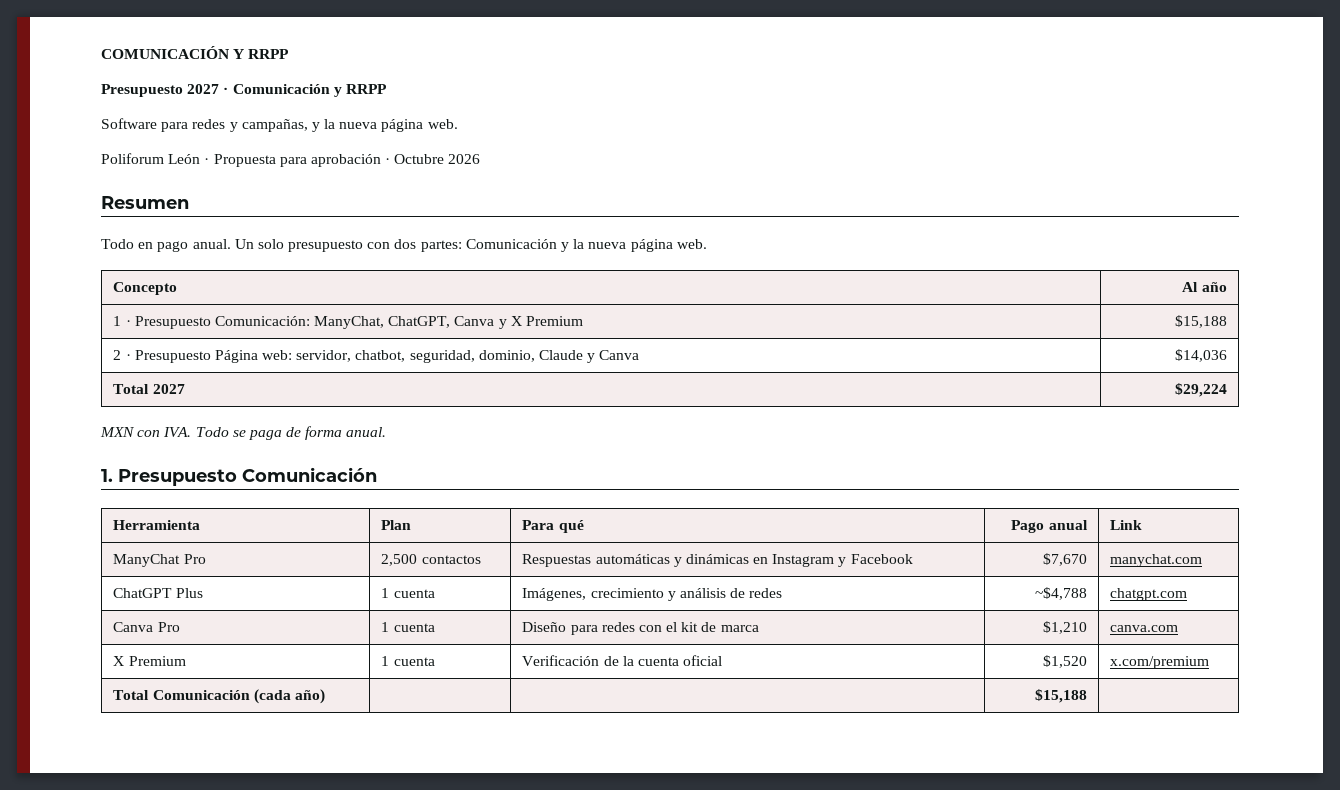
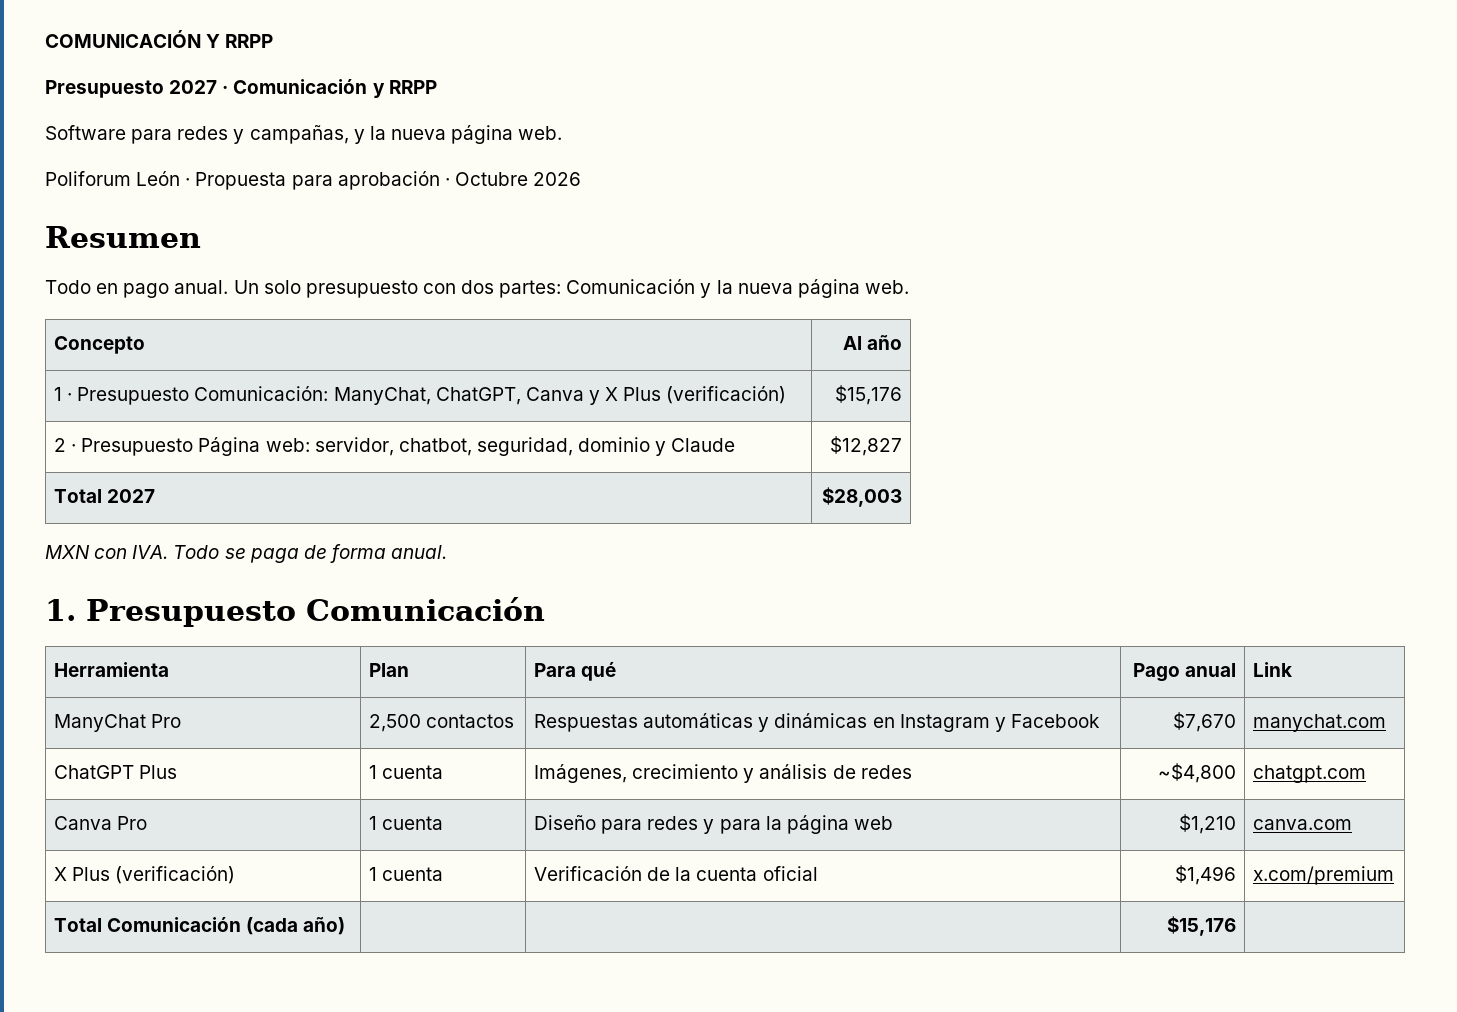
- 1 · Presupuesto Comunicación: ManyChat, ChatGPT, Canva y X Premium | $15,188
+ 1 · Presupuesto Comunicación: ManyChat, ChatGPT, Canva y X Plus (verificación) | $15,176
- 2 · Presupuesto Página web: servidor, chatbot, seguridad, dominio, Claude y Canva | $14,036
+ 2 · Presupuesto Página web: servidor, chatbot, seguridad, dominio y Claude | $12,827
- Total 2027 | $29,224
+ Total 2027 | $28,003
- ChatGPT Plus | 1 cuenta | Imágenes, crecimiento y análisis de redes | ~$4,788 | chatgpt.com
+ ChatGPT Plus | 1 cuenta | Imágenes, crecimiento y análisis de redes | ~$4,800 | chatgpt.com
- Canva Pro | 1 cuenta | Diseño para redes con el kit de marca | $1,210 | canva.com
+ Canva Pro | 1 cuenta | Diseño para redes y para la página web | $1,210 | canva.com
- X Premium | 1 cuenta | Verificación de la cuenta oficial | $1,520 | x.com/premium
+ X Plus (verificación) | 1 cuenta | Verificación de la cuenta oficial | $1,496 | x.com/premium
- Total Comunicación (cada año) | | | $15,188 |
+ Total Comunicación (cada año) | | | $15,176 |

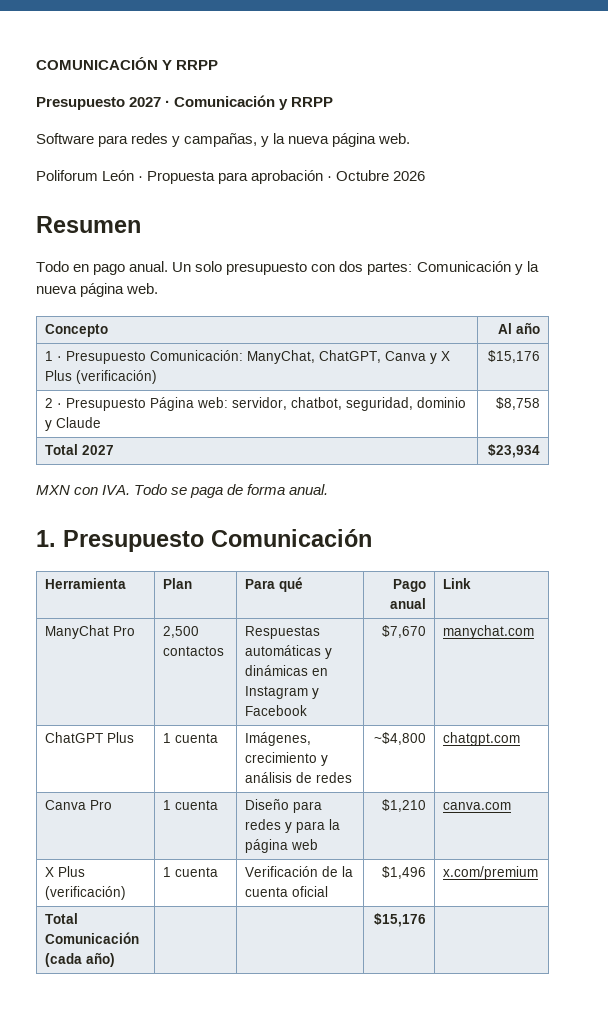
- 2 · Presupuesto Página web: servidor, chatbot, seguridad, dominio y Claude | $12,827
+ 2 · Presupuesto Página web: servidor, chatbot, seguridad, dominio y Claude | $8,758
- Total 2027 | $28,003
+ Total 2027 | $23,934

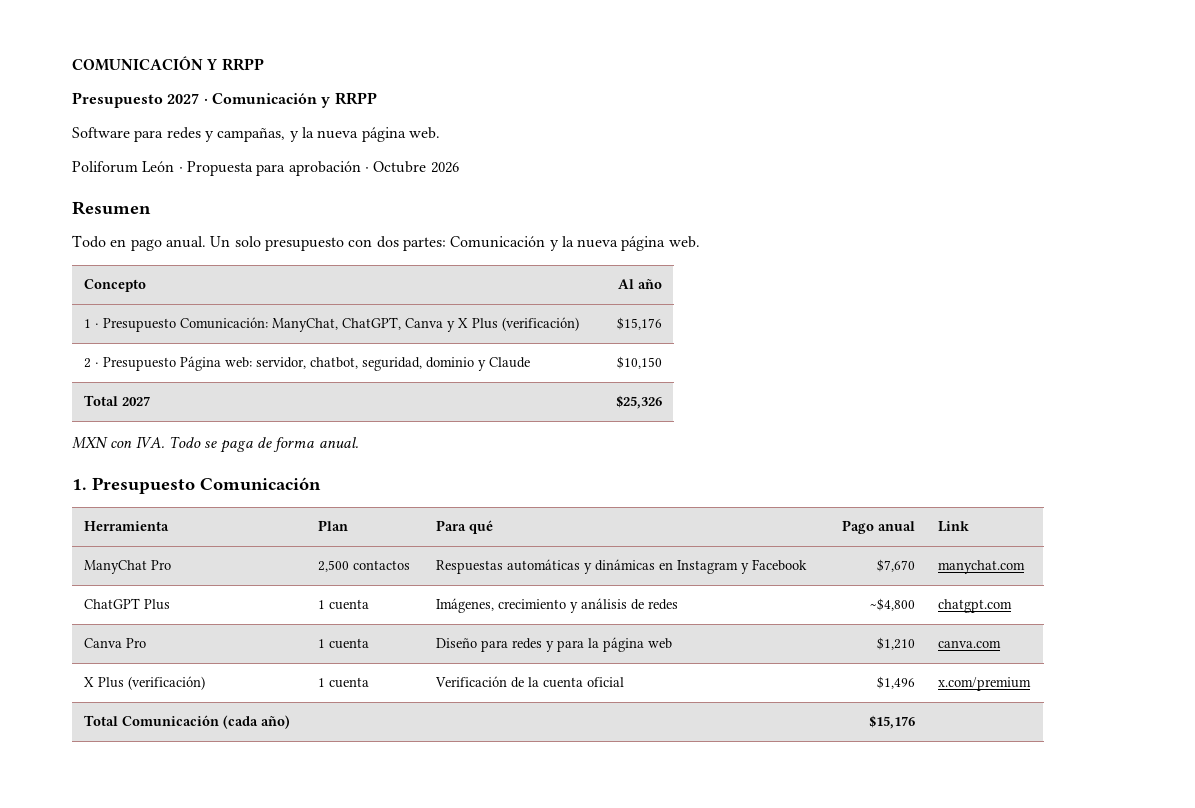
- 2 · Presupuesto Página web: servidor, chatbot, seguridad, dominio y Claude | $8,758
+ 2 · Presupuesto Página web: servidor, chatbot, seguridad, dominio y Claude | $10,150
- Total 2027 | $23,934
+ Total 2027 | $25,326

